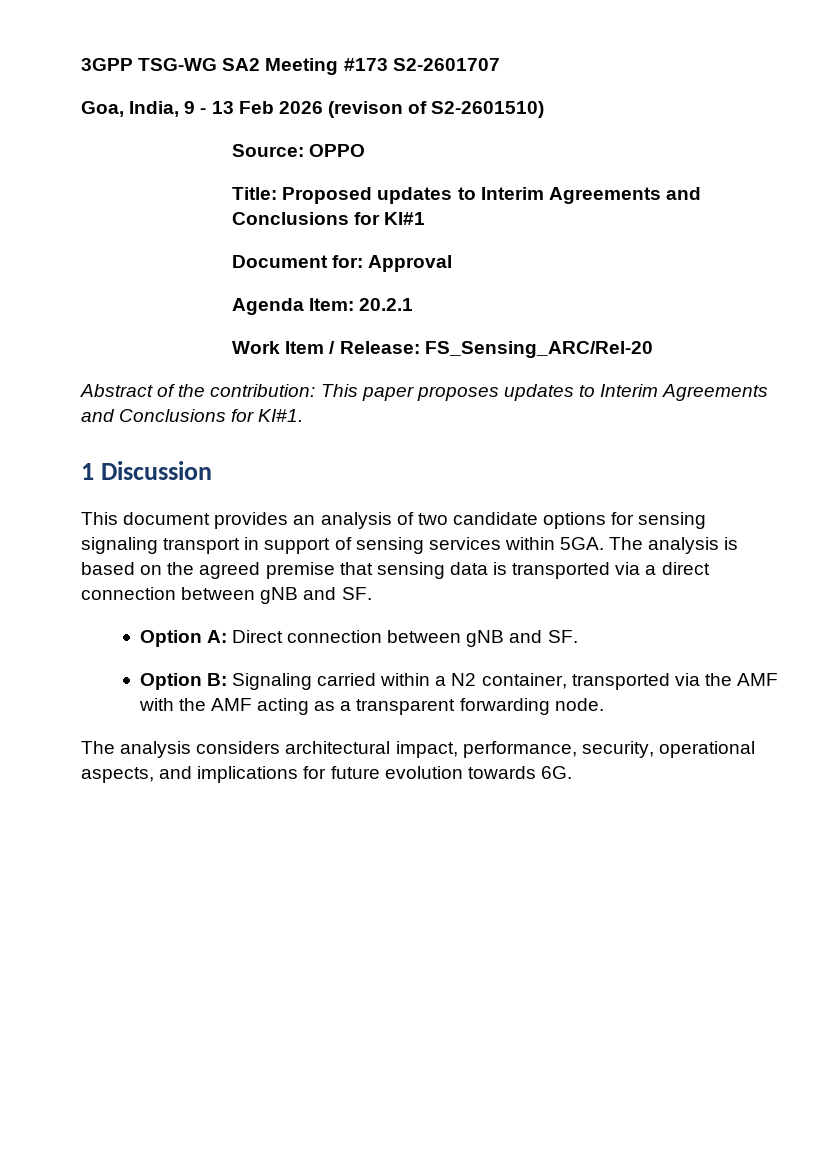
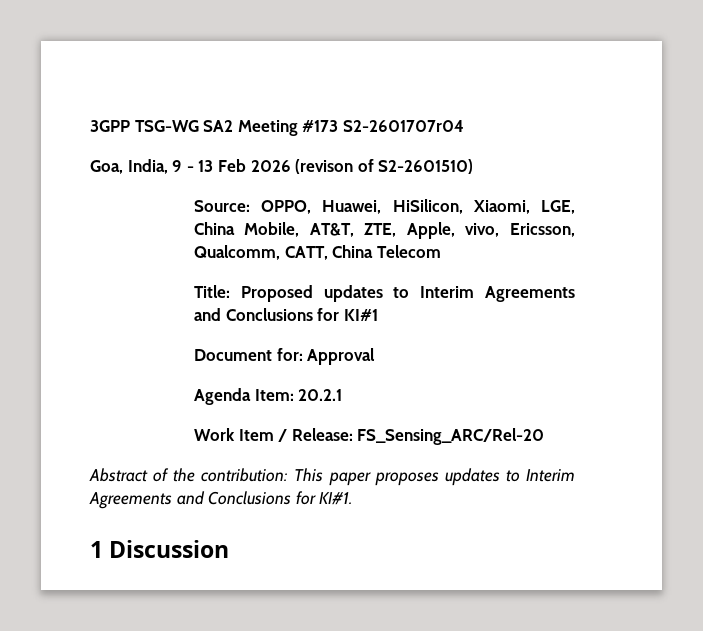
- 3GPP TSG-WG SA2 Meeting #173 S2-2601707
+ 3GPP TSG-WG SA2 Meeting #173 S2-2601707r04
- Source: OPPO
+ Source: OPPO, Huawei, HiSilicon, Xiaomi, LGE, China Mobile, AT&T, ZTE, Apple, vivo, Ericsson, Qualcomm, CATT, China Telecom
- This document provides an analysis of two candidate options for sensing signaling transport in support of sensing services within 5GA. The analysis is based on the agreed premise that sensing data is transported via a direct connection between gNB and SF.
- Option A: Direct connection between gNB and SF.
- Option B: Signaling carried within a N2 container, transported via the AMF with the AMF acting as a transparent forwarding node.
- The analysis considers architectural impact, performance, security, operational aspects, and implications for future evolution towards 6G.

